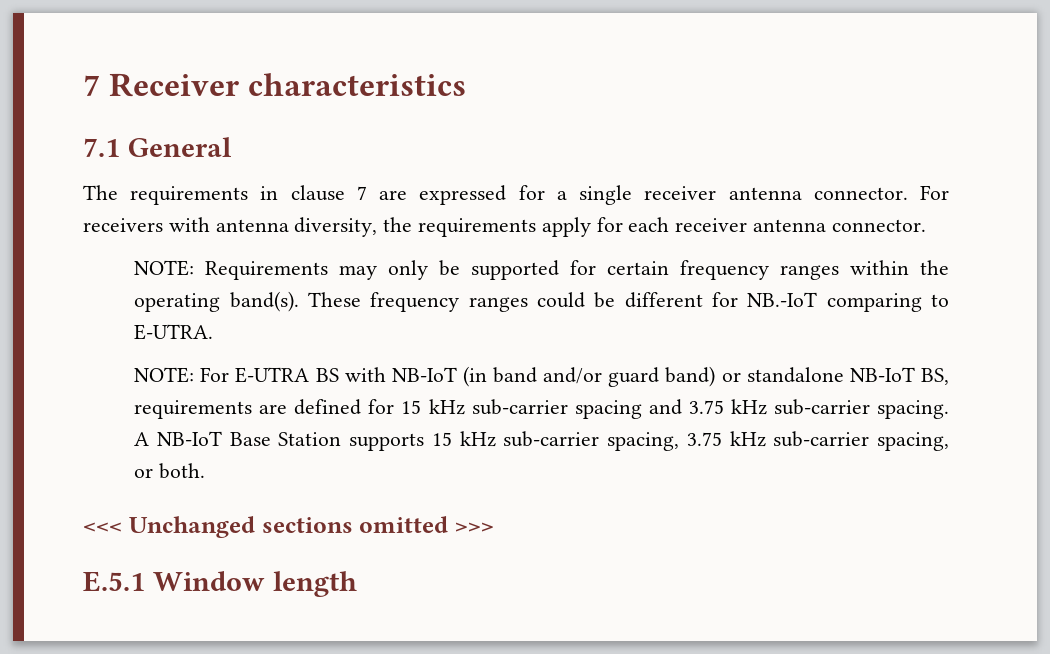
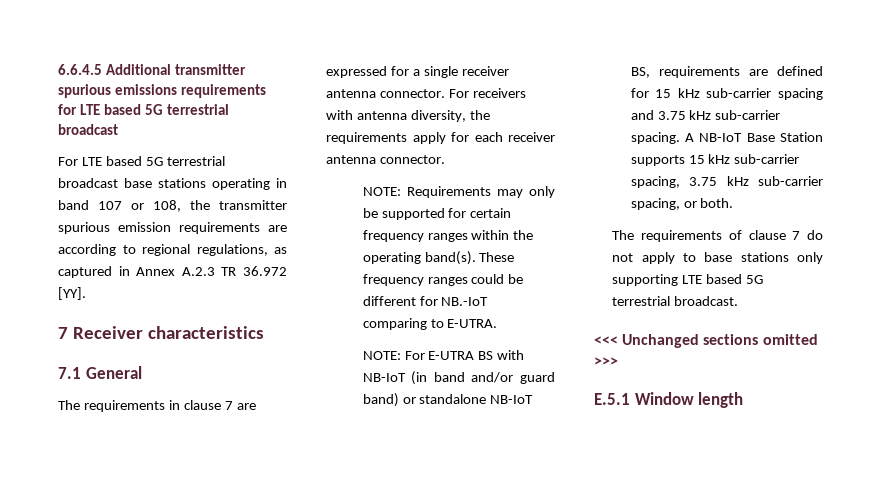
+ 6.6.4.5 Additional transmitter spurious emissions requirements for LTE based 5G terrestrial broadcast
+ For LTE based 5G terrestrial broadcast base stations operating in band 107 or 108, the transmitter spurious emission requirements are according to regional regulations, as captured in Annex A.2.3 TR 36.972 [YY].
+ The requirements of clause 7 do not apply to base stations only supporting LTE based 5G terrestrial broadcast.

